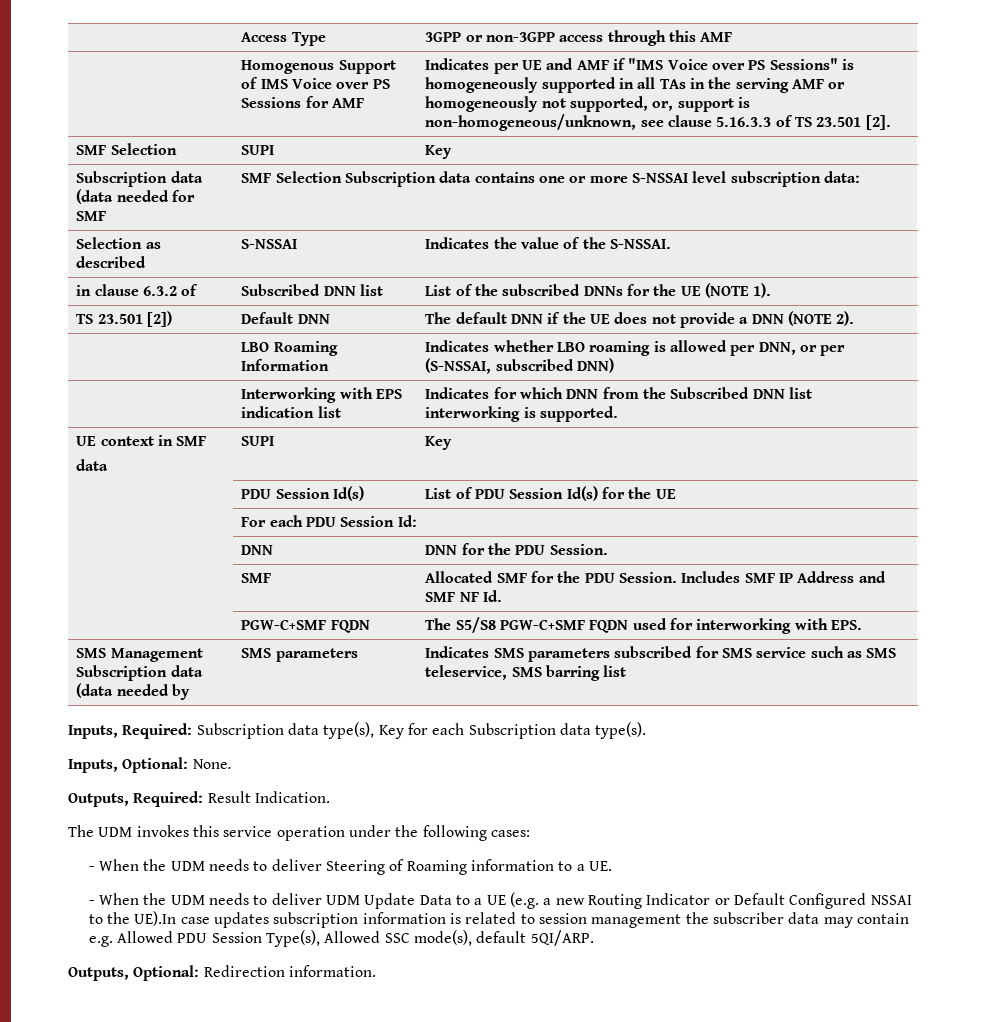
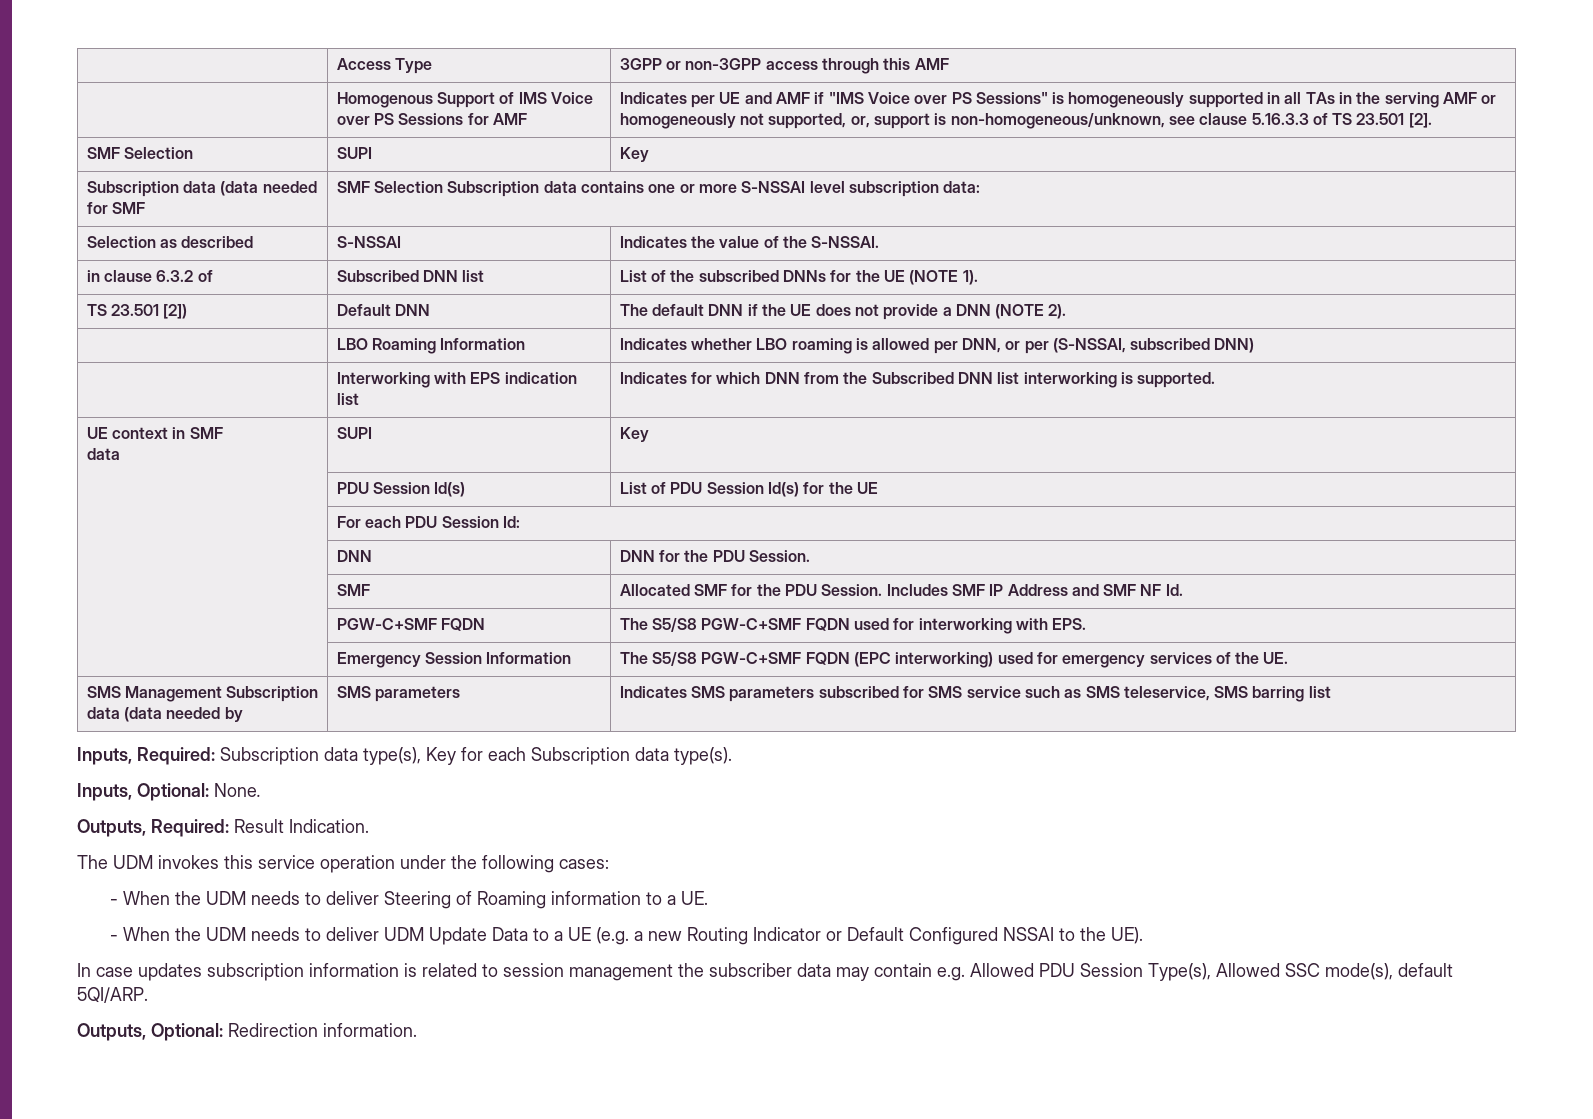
+ | Emergency Session Information | The S5/S8 PGW-C+SMF FQDN (EPC interworking) used for emergency services of the UE.
- - When the UDM needs to deliver UDM Update Data to a UE (e.g. a new Routing Indicator or Default Configured NSSAI to the UE).In case updates subscription information is related to session management the subscriber data may contain e.g. Allowed PDU Session Type(s), Allowed SSC mode(s), default 5QI/ARP.
+ - When the UDM needs to deliver UDM Update Data to a UE (e.g. a new Routing Indicator or Default Configured NSSAI to the UE).
+ In case updates subscription information is related to session management the subscriber data may contain e.g. Allowed PDU Session Type(s), Allowed SSC mode(s), default 5QI/ARP.

